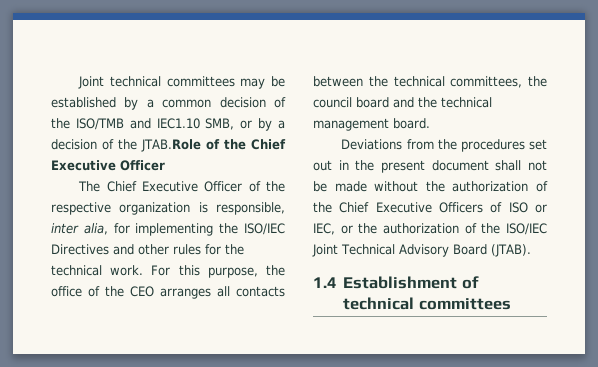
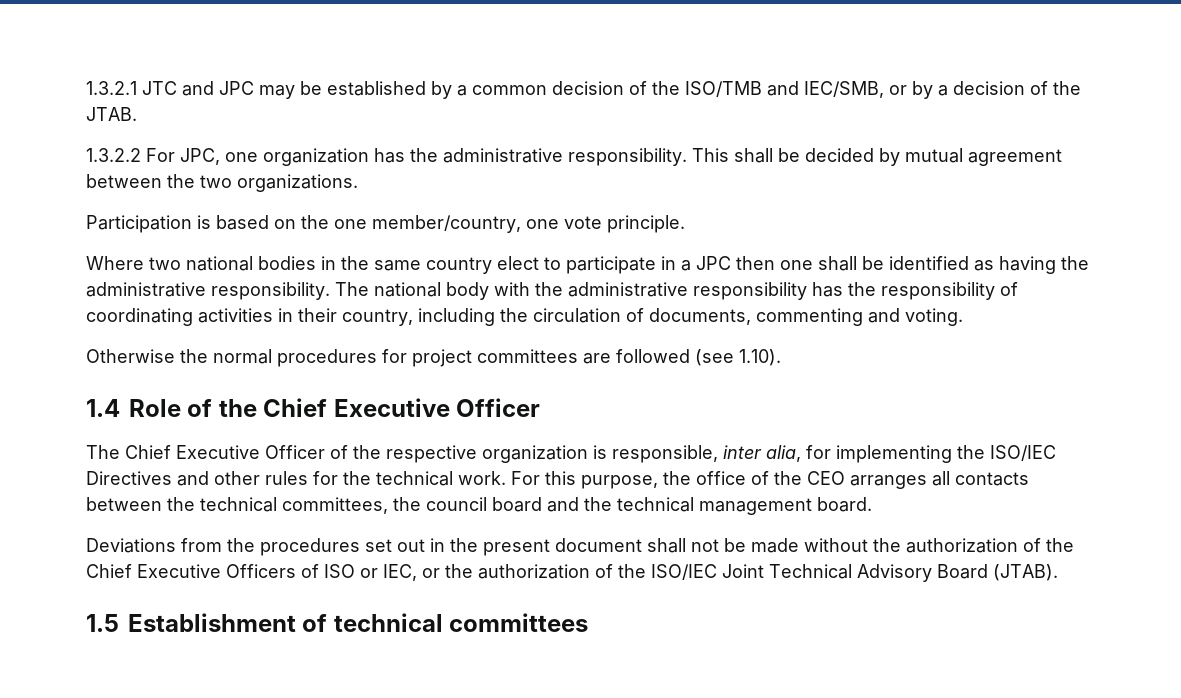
- Joint technical committees may be established by a common decision of the ISO/TMB and IEC1.10 SMB, or by a decision of the JTAB.Role of the Chief Executive Officer
+ 1.3.2.1 JTC and JPC may be established by a common decision of the ISO/TMB and IEC/SMB, or by a decision of the JTAB.
+ 1.3.2.2 For JPC, one organization has the administrative responsibility. This shall be decided by mutual agreement between the two organizations.
+ Participation is based on the one member/country, one vote principle.
+ Where two national bodies in the same country elect to participate in a JPC then one shall be identified as having the administrative responsibility. The national body with the administrative responsibility has the responsibility of coordinating activities in their country, including the circulation of documents, commenting and voting.
+ Otherwise the normal procedures for project committees are followed (see 1.10).
+ 1.4 Role of the Chief Executive Officer
- 1.4 Establishment of technical committees
+ 1.5 Establishment of technical committees

